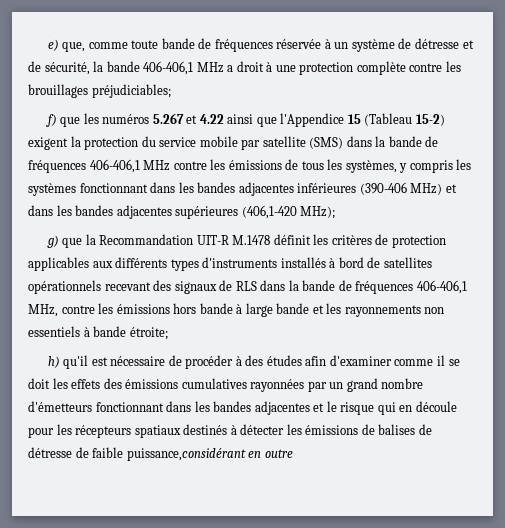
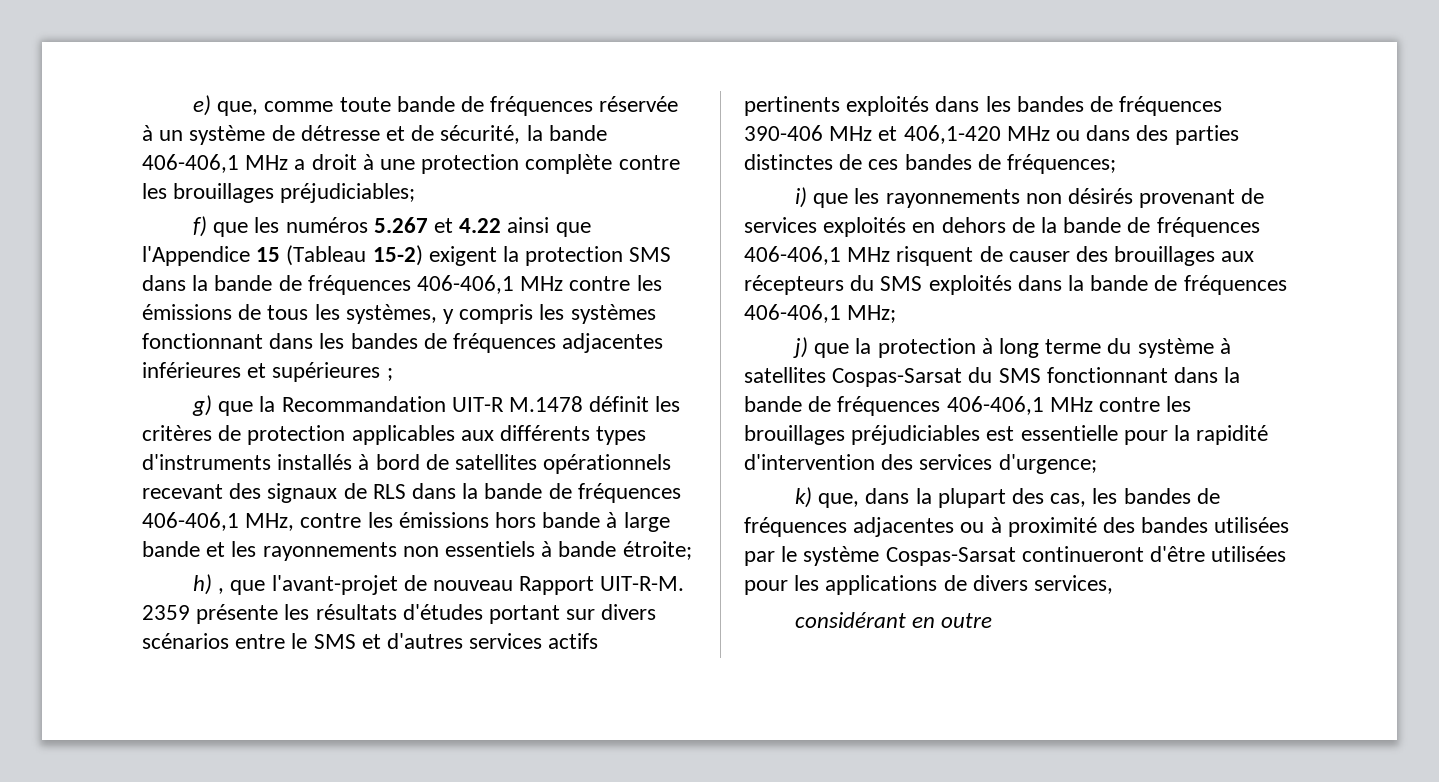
- f) que les numéros 5.267 et 4.22 ainsi que l'Appendice 15 (Tableau 15-2) exigent la protection du service mobile par satellite (SMS) dans la bande de fréquences 406-406,1 MHz contre les émissions de tous les systèmes, y compris les systèmes fonctionnant dans les bandes adjacentes inférieures (390-406 MHz) et dans les bandes adjacentes supérieures (406,1-420 MHz);
+ f) que les numéros 5.267 et 4.22 ainsi que l'Appendice 15 (Tableau 15-2) exigent la protection SMS dans la bande de fréquences 406-406,1 MHz contre les émissions de tous les systèmes, y compris les systèmes fonctionnant dans les bandes de fréquences adjacentes inférieures et supérieures ;
- h) qu'il est nécessaire de procéder à des études afin d'examiner comme il se doit les effets des émissions cumulatives rayonnées par un grand nombre d'émetteurs fonctionnant dans les bandes adjacentes et le risque qui en découle pour les récepteurs spatiaux destinés à détecter les émissions de balises de détresse de faible puissance,considérant en outre
+ h) , que l'avant-projet de nouveau Rapport UIT-R-M. 2359 présente les résultats d'études portant sur divers scénarios entre le SMS et d'autres services actifs pertinents exploités dans les bandes de fréquences 390-406 MHz et 406,1-420 MHz ou dans des parties distinctes de ces bandes de fréquences;
+ i) que les rayonnements non désirés provenant de services exploités en dehors de la bande de fréquences 406-406,1 MHz risquent de causer des brouillages aux récepteurs du SMS exploités dans la bande de fréquences 406-406,1 MHz;
+ j) que la protection à long terme du système à satellites Cospas-Sarsat du SMS fonctionnant dans la bande de fréquences 406-406,1 MHz contre les brouillages préjudiciables est essentielle pour la rapidité d'intervention des services d'urgence;
+ k) que, dans la plupart des cas, les bandes de fréquences adjacentes ou à proximité des bandes utilisées par le système Cospas-Sarsat continueront d'être utilisées pour les applications de divers services,
+ considérant en outre

